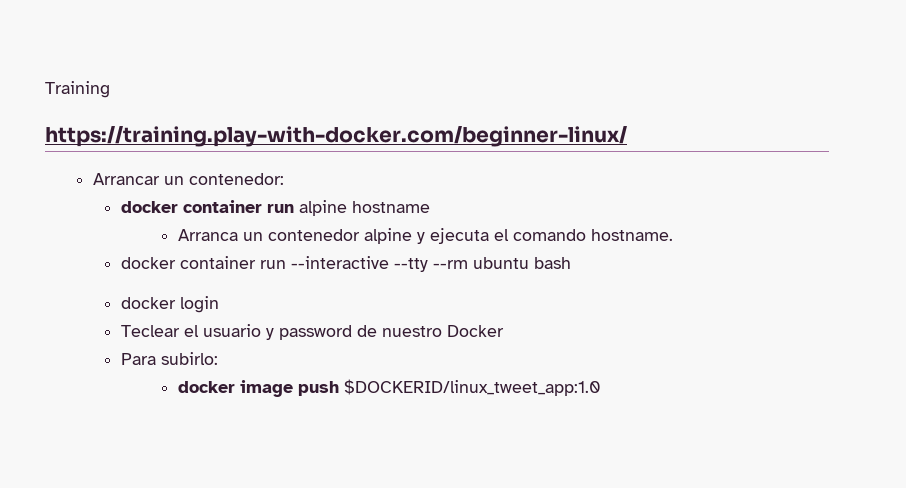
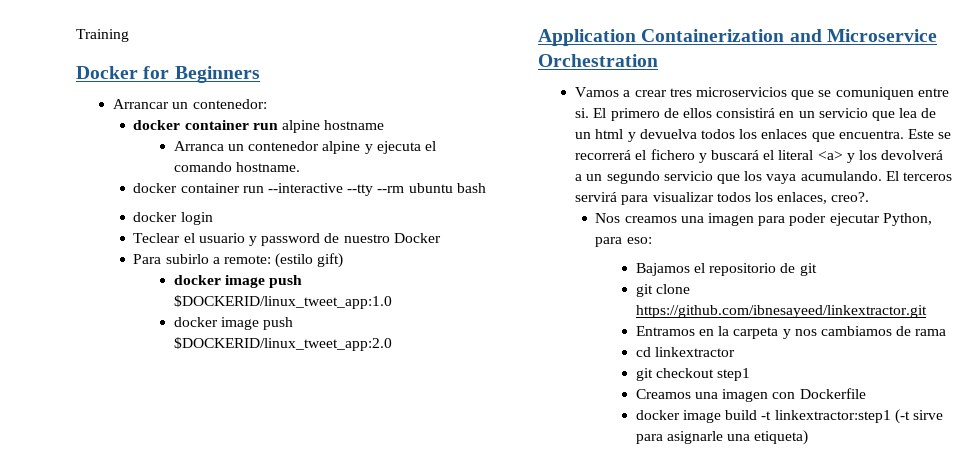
- https://training.play-with-docker.com/beginner-linux/
+ Docker for Beginners
- Para subirlo:
+ Para subirlo a remote: (estilo gift)
+ docker image push $DOCKERID/linux_tweet_app:2.0
+ Application Containerization and Microservice Orchestration
+ Vamos a crear tres microservicios que se comuniquen entre si. El primero de ellos consistirá en un servicio que lea de un html y devuelva todos los enlaces que encuentra. Este se recorrerá el fichero y buscará el literal <a> y los devolverá a un segundo servicio que los vaya acumulando. El terceros servirá para visualizar todos los enlaces, creo?.
+ Nos creamos una imagen para poder ejecutar Python, para eso:
+ Bajamos el repositorio de git
+ git clone https://github.com/ibnesayeed/linkextractor.git
+ Entramos en la carpeta y nos cambiamos de rama
+ cd linkextractor
+ git checkout step1
+ Creamos una imagen con Dockerfile
+ docker image build -t linkextractor:step1 (-t sirve para asignarle una etiqueta)

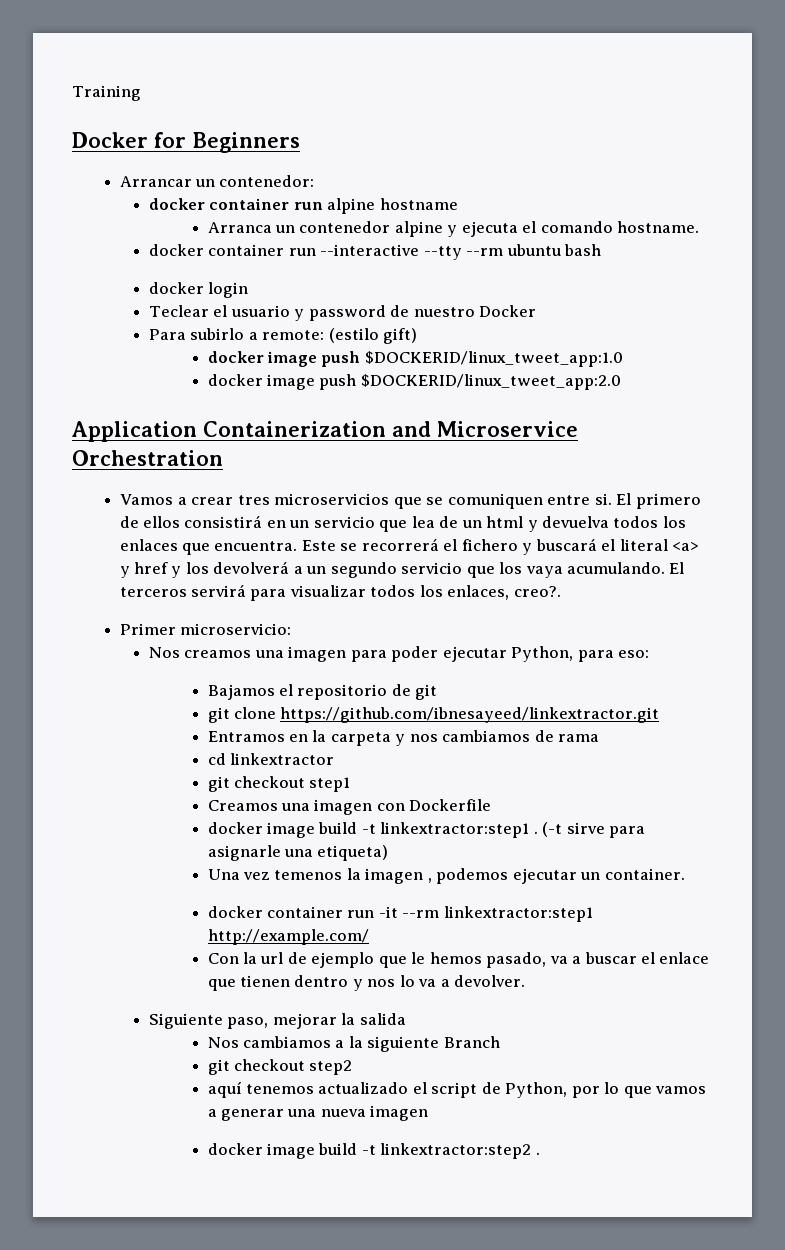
- Este se recorrerá el fichero y buscará el literal <a> y los devolverá a un segundo servicio que los vaya acumulando.
+ Este se recorrerá el fichero y buscará el literal <a> y href y los devolverá a un segundo servicio que los vaya acumulando.
+ Primer microservicio:
- docker image build -t linkextractor:step1 (-t sirve para asignarle una etiqueta)
+ docker image build -t linkextractor:step1 . (-t sirve para asignarle una etiqueta)
+ Una vez temenos la imagen , podemos ejecutar un container.
+ docker container run -it --rm linkextractor:step1 http://example.com/
+ Con la url de ejemplo que le hemos pasado, va a buscar el enlace que tienen dentro y nos lo va a devolver.
+ Siguiente paso, mejorar la salida
+ Nos cambiamos a la siguiente Branch
+ git checkout step2
+ aquí tenemos actualizado el script de Python, por lo que vamos a generar una nueva imagen
+ docker image build -t linkextractor:step2 .

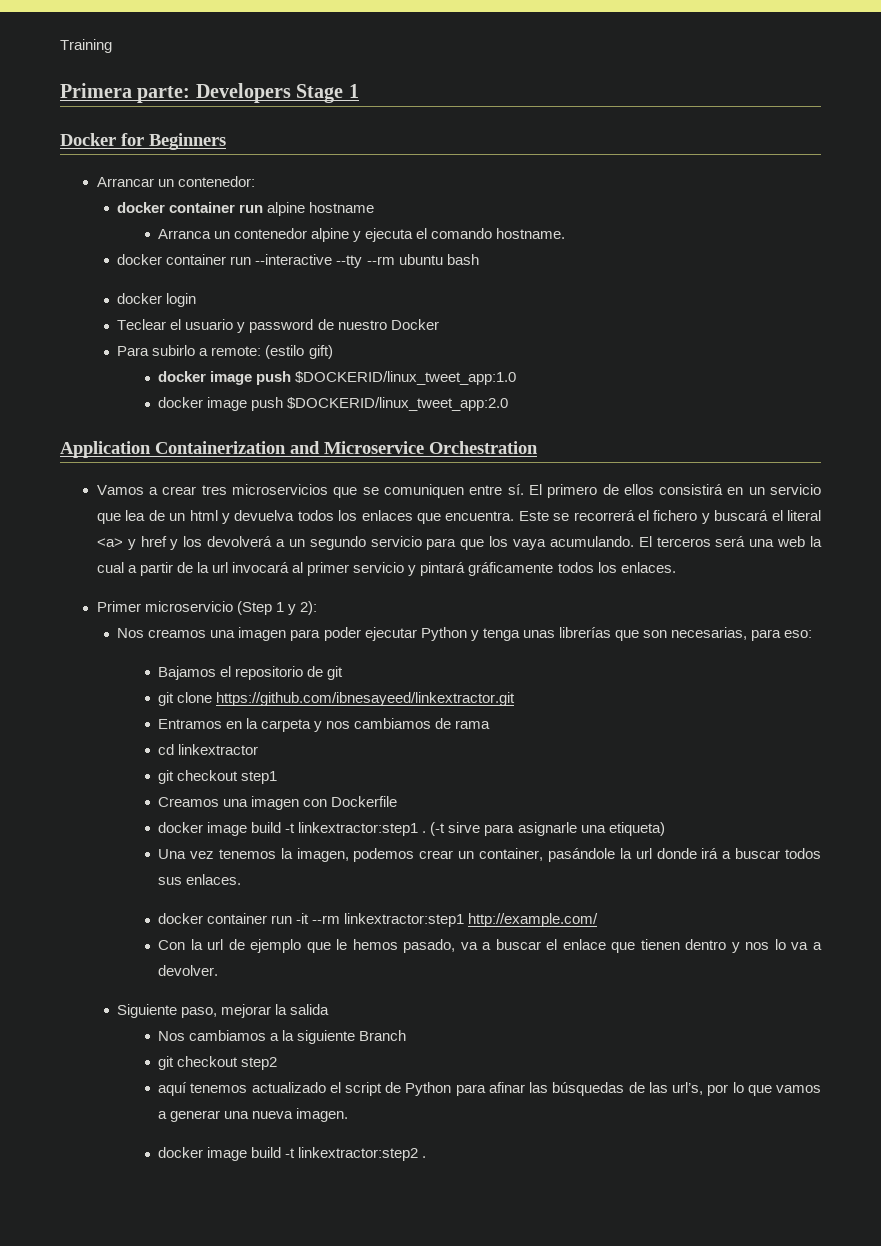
+ Primera parte: Developers Stage 1
- Vamos a crear tres microservicios que se comuniquen entre si.
+ Vamos a crear tres microservicios que se comuniquen entre sí.
- Este se recorrerá el fichero y buscará el literal <a> y href y los devolverá a un segundo servicio que los vaya acumulando.
+ Este se recorrerá el fichero y buscará el literal <a> y href y los devolverá a un segundo servicio para que los vaya acumulando.
- El terceros servirá para visualizar todos los enlaces, creo?.
- Primer microservicio:
+ El terceros será una web la cual a partir de la url invocará al primer servicio y pintará gráficamente todos los enlaces.
+ Primer microservicio (Step 1 y 2):
- Nos creamos una imagen para poder ejecutar Python, para eso:
+ Nos creamos una imagen para poder ejecutar Python y tenga unas librerías que son necesarias, para eso:
- Una vez temenos la imagen , podemos ejecutar un container.
+ Una vez tenemos la imagen, podemos crear un container, pasándole la url donde irá a buscar todos sus enlaces.
- aquí tenemos actualizado el script de Python, por lo que vamos a generar una nueva imagen
+ aquí tenemos actualizado el script de Python para afinar las búsquedas de las url’s, por lo que vamos a generar una nueva imagen.

